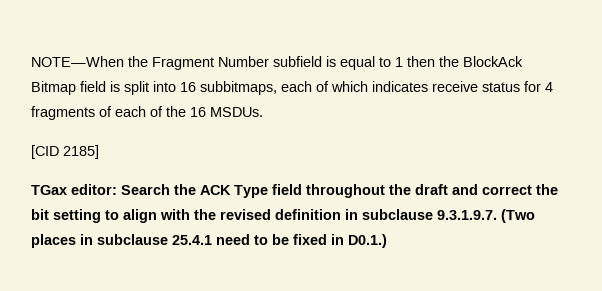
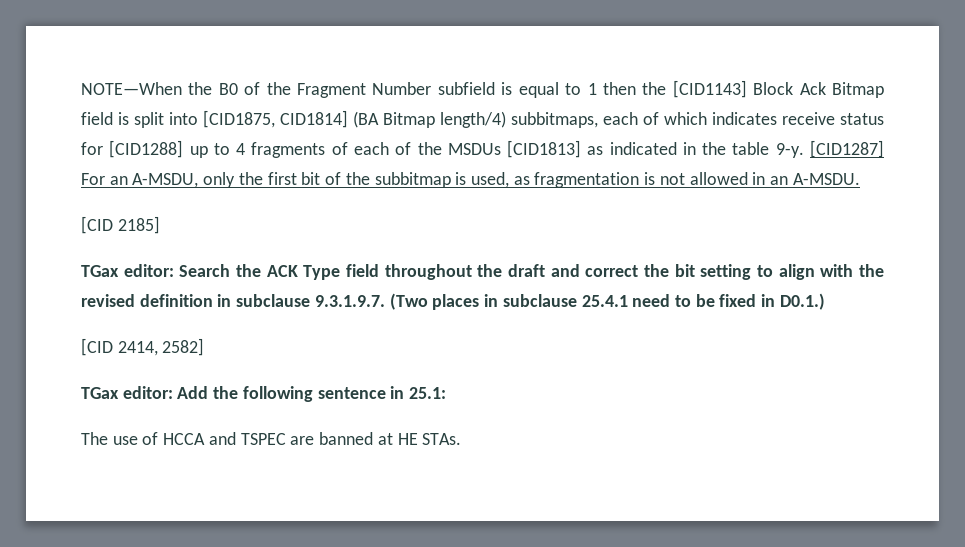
- NOTE—When the Fragment Number subfield is equal to 1 then the BlockAck Bitmap field is split into 16 subbitmaps, each of which indicates receive status for 4 fragments of each of the 16 MSDUs.
+ NOTE—When the B0 of the Fragment Number subfield is equal to 1 then the [CID1143] Block Ack Bitmap field is split into [CID1875, CID1814] (BA Bitmap length/4) subbitmaps, each of which indicates receive status for [CID1288] up to 4 fragments of each of the MSDUs [CID1813] as indicated in the table 9-y. [CID1287] For an A-MSDU, only the first bit of the subbitmap is used, as fragmentation is not allowed in an A-MSDU.
+ [CID 2414, 2582]
+ TGax editor: Add the following sentence in 25.1:
+ The use of HCCA and TSPEC are banned at HE STAs.

